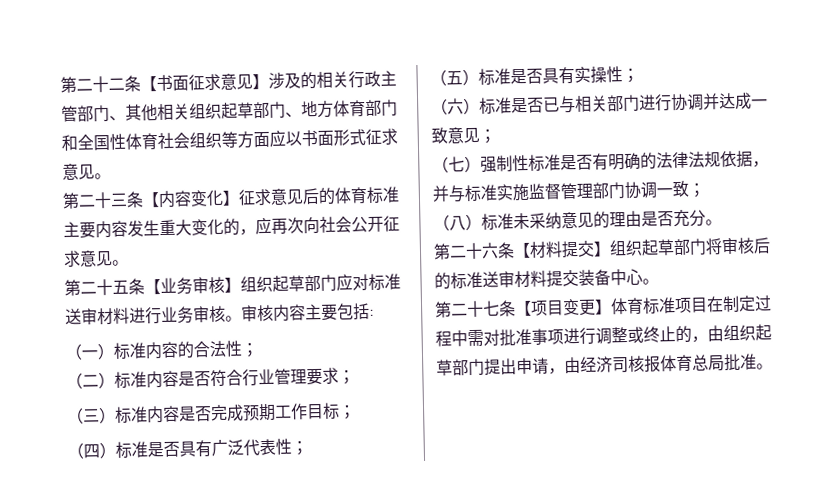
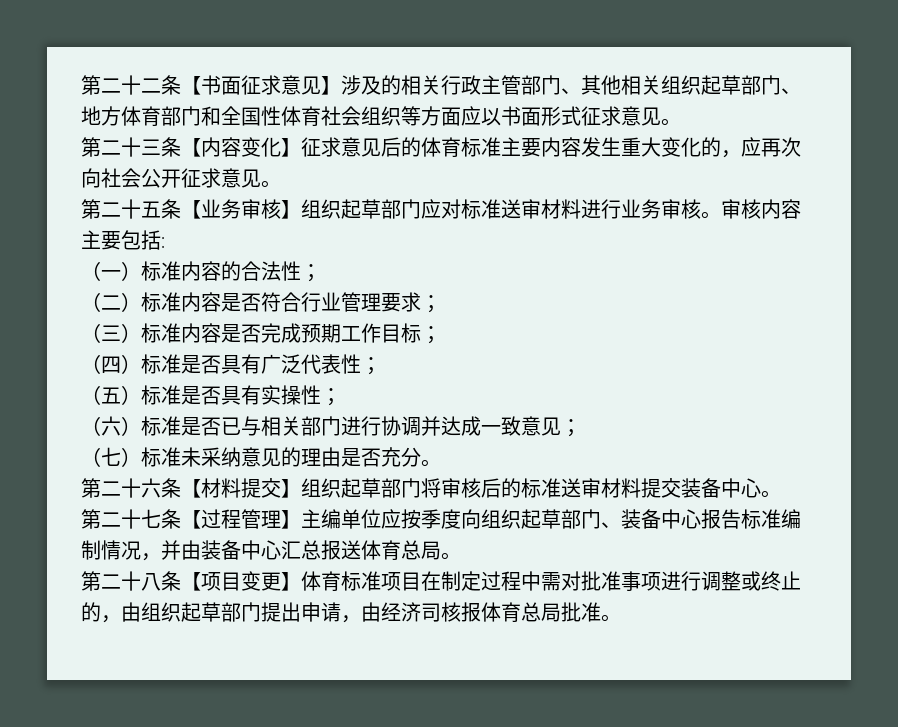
- （七）强制性标准是否有明确的法律法规依据，并与标准实施监督管理部门协调一致；
- （八）标准未采纳意见的理由是否充分。
+ （七）标准未采纳意见的理由是否充分。
- 第二十七条【项目变更】体育标准项目在制定过程中需对批准事项进行调整或终止的，由组织起草部门提出申请，由经济司核报体育总局批准。
+ 第二十七条【过程管理】主编单位应按季度向组织起草部门、装备中心报告标准编制情况，并由装备中心汇总报送体育总局。
+ 第二十八条【项目变更】体育标准项目在制定过程中需对批准事项进行调整或终止的，由组织起草部门提出申请，由经济司核报体育总局批准。

